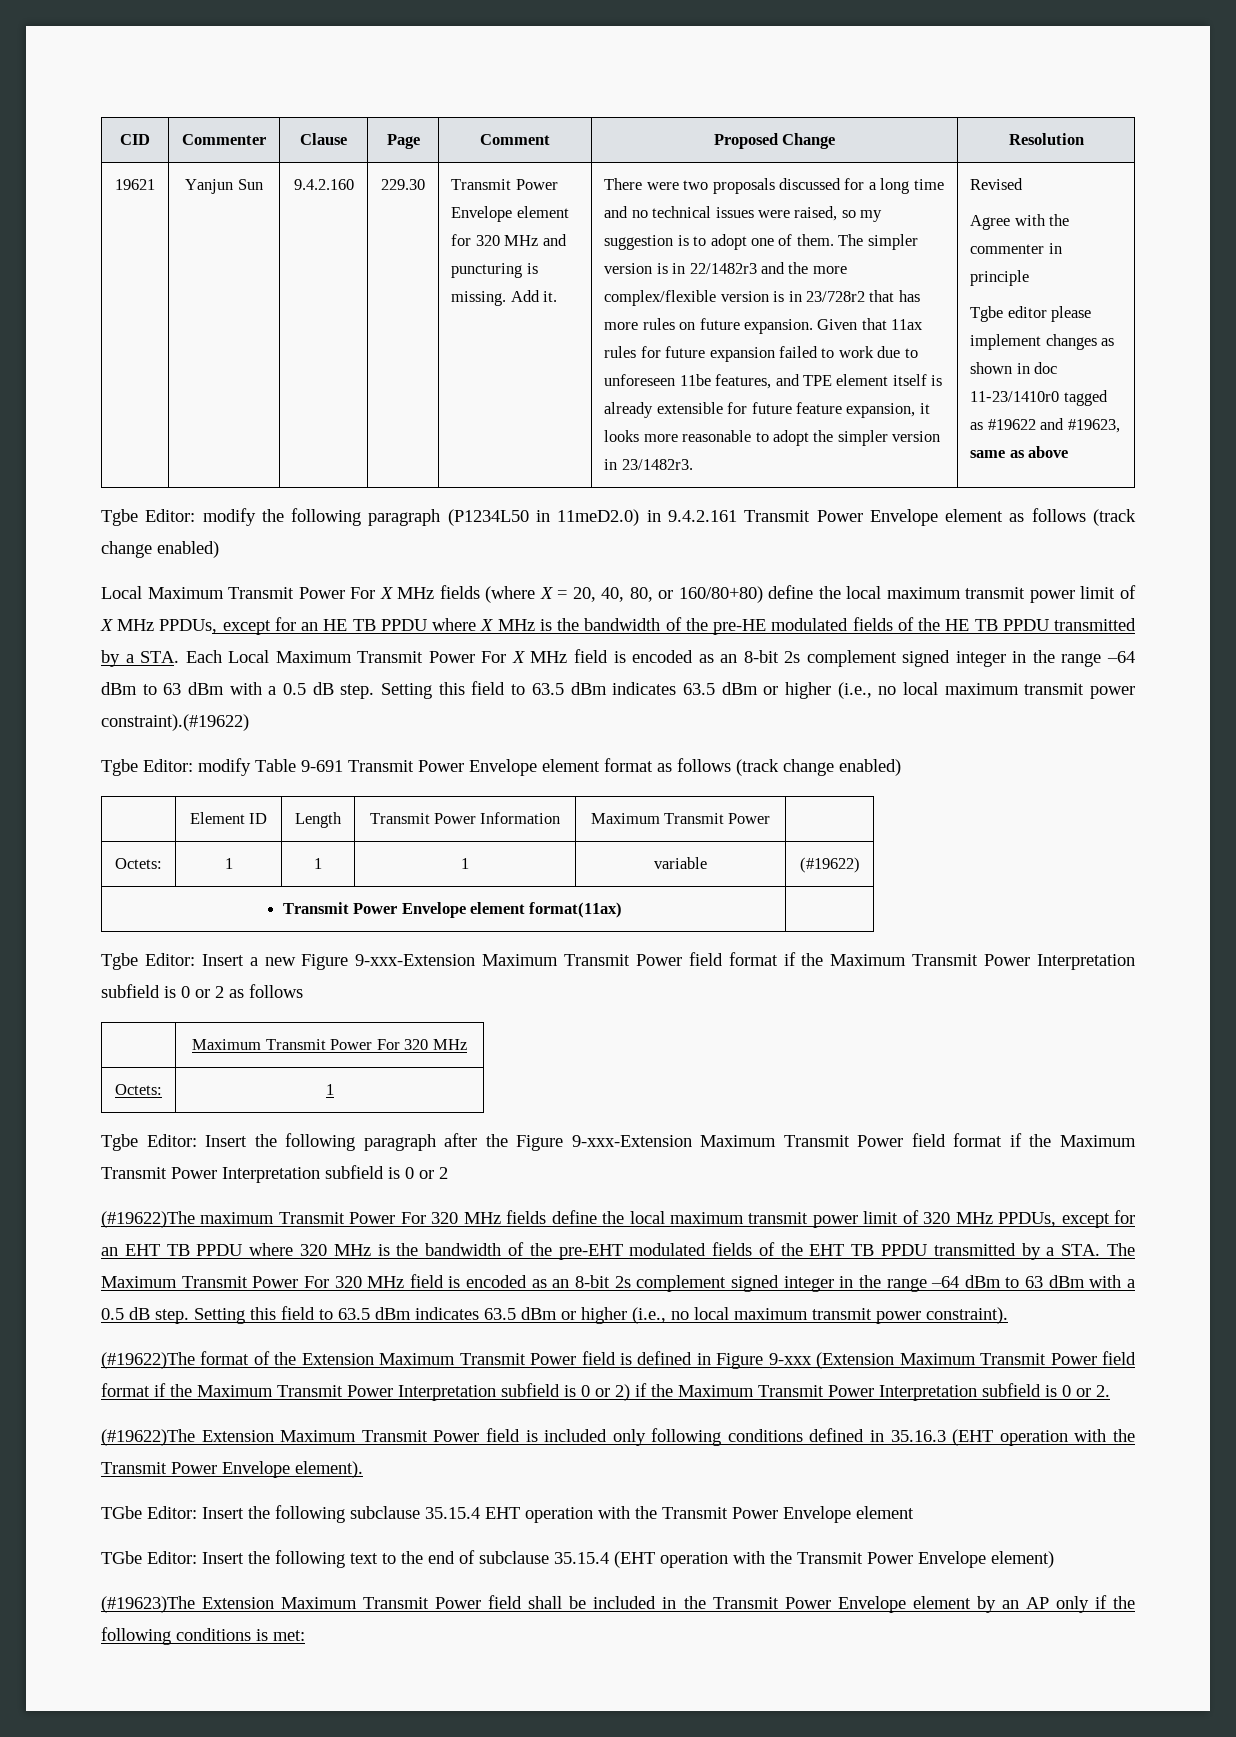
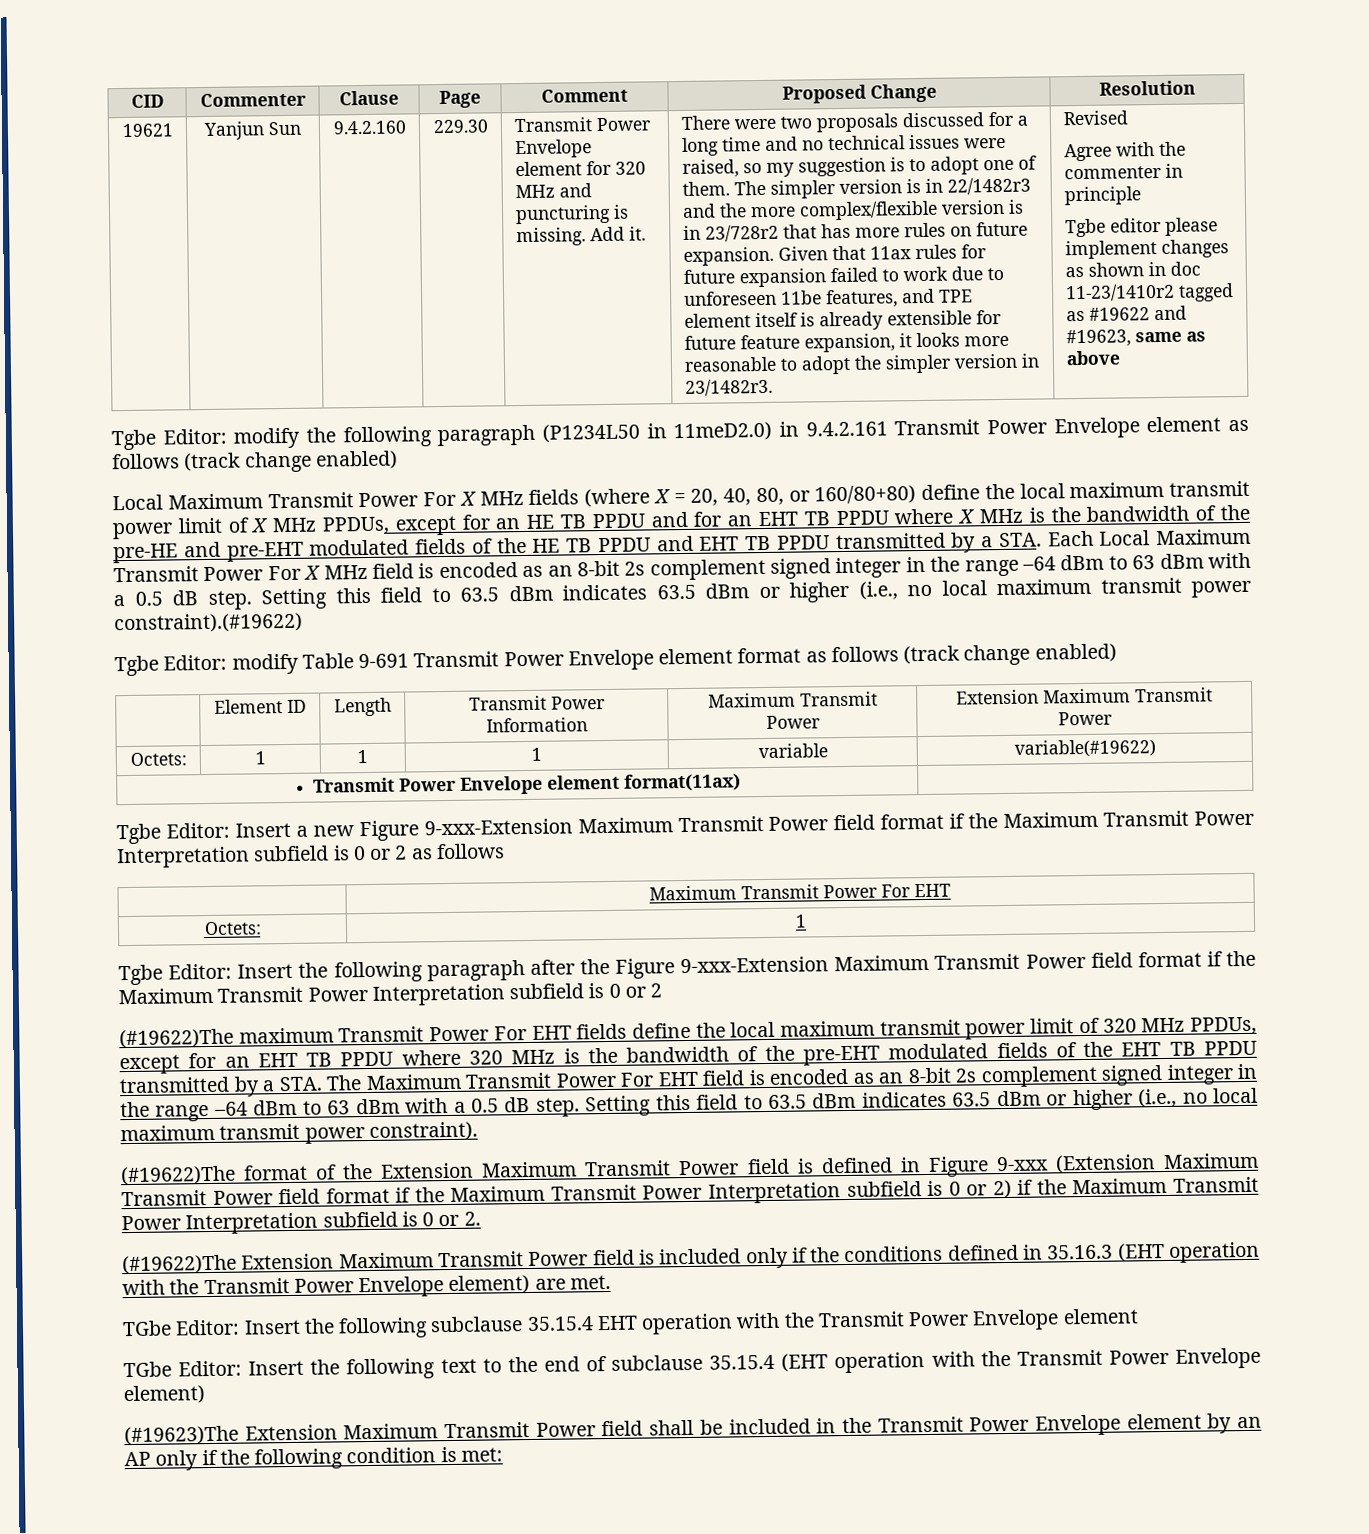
- Tgbe editor please implement changes as shown in doc 11-23/1410r0 tagged as #19622 and #19623, same as above
+ Tgbe editor please implement changes as shown in doc 11-23/1410r2 tagged as #19622 and #19623, same as above
- Local Maximum Transmit Power For X MHz fields (where X = 20, 40, 80, or 160/80+80) define the local maximum transmit power limit of X MHz PPDUs, except for an HE TB PPDU where X MHz is the bandwidth of the pre-HE modulated fields of the HE TB PPDU transmitted by a STA. Each Local Maximum Transmit Power For X MHz field is encoded as an 8-bit 2s complement signed integer in the range –64 dBm to 63 dBm with a 0.5 dB step.
+ Local Maximum Transmit Power For X MHz fields (where X = 20, 40, 80, or 160/80+80) define the local maximum transmit power limit of X MHz PPDUs, except for an HE TB PPDU and for an EHT TB PPDU where X MHz is the bandwidth of the pre-HE and pre-EHT modulated fields of the HE TB PPDU and EHT TB PPDU transmitted by a STA. Each Local Maximum Transmit Power For X MHz field is encoded as an 8-bit 2s complement signed integer in the range –64 dBm to 63 dBm with a 0.5 dB step.
- | Element ID | Length | Transmit Power Information | Maximum Transmit Power |
+ | Element ID | Length | Transmit Power Information | Maximum Transmit Power | Extension Maximum Transmit Power
- Octets: | 1 | 1 | 1 | variable | (#19622)
+ Octets: | 1 | 1 | 1 | variable | variable(#19622)
- | Maximum Transmit Power For 320 MHz
+ | Maximum Transmit Power For EHT
- (#19622)The maximum Transmit Power For 320 MHz fields define the local maximum transmit power limit of 320 MHz PPDUs, except for an EHT TB PPDU where 320 MHz is the bandwidth of the pre-EHT modulated fields of the EHT TB PPDU transmitted by a STA. The Maximum Transmit Power For 320 MHz field is encoded as an 8-bit 2s complement signed integer in the range –64 dBm to 63 dBm with a 0.5 dB step.
+ (#19622)The maximum Transmit Power For EHT fields define the local maximum transmit power limit of 320 MHz PPDUs, except for an EHT TB PPDU where 320 MHz is the bandwidth of the pre-EHT modulated fields of the EHT TB PPDU transmitted by a STA. The Maximum Transmit Power For EHT field is encoded as an 8-bit 2s complement signed integer in the range –64 dBm to 63 dBm with a 0.5 dB step.
- (#19622)The Extension Maximum Transmit Power field is included only following conditions defined in 35.16.3 (EHT operation with the Transmit Power Envelope element).
+ (#19622)The Extension Maximum Transmit Power field is included only if the conditions defined in 35.16.3 (EHT operation with the Transmit Power Envelope element) are met.
- (#19623)The Extension Maximum Transmit Power field shall be included in the Transmit Power Envelope element by an AP only if the following conditions is met:
+ (#19623)The Extension Maximum Transmit Power field shall be included in the Transmit Power Envelope element by an AP only if the following condition is met:

